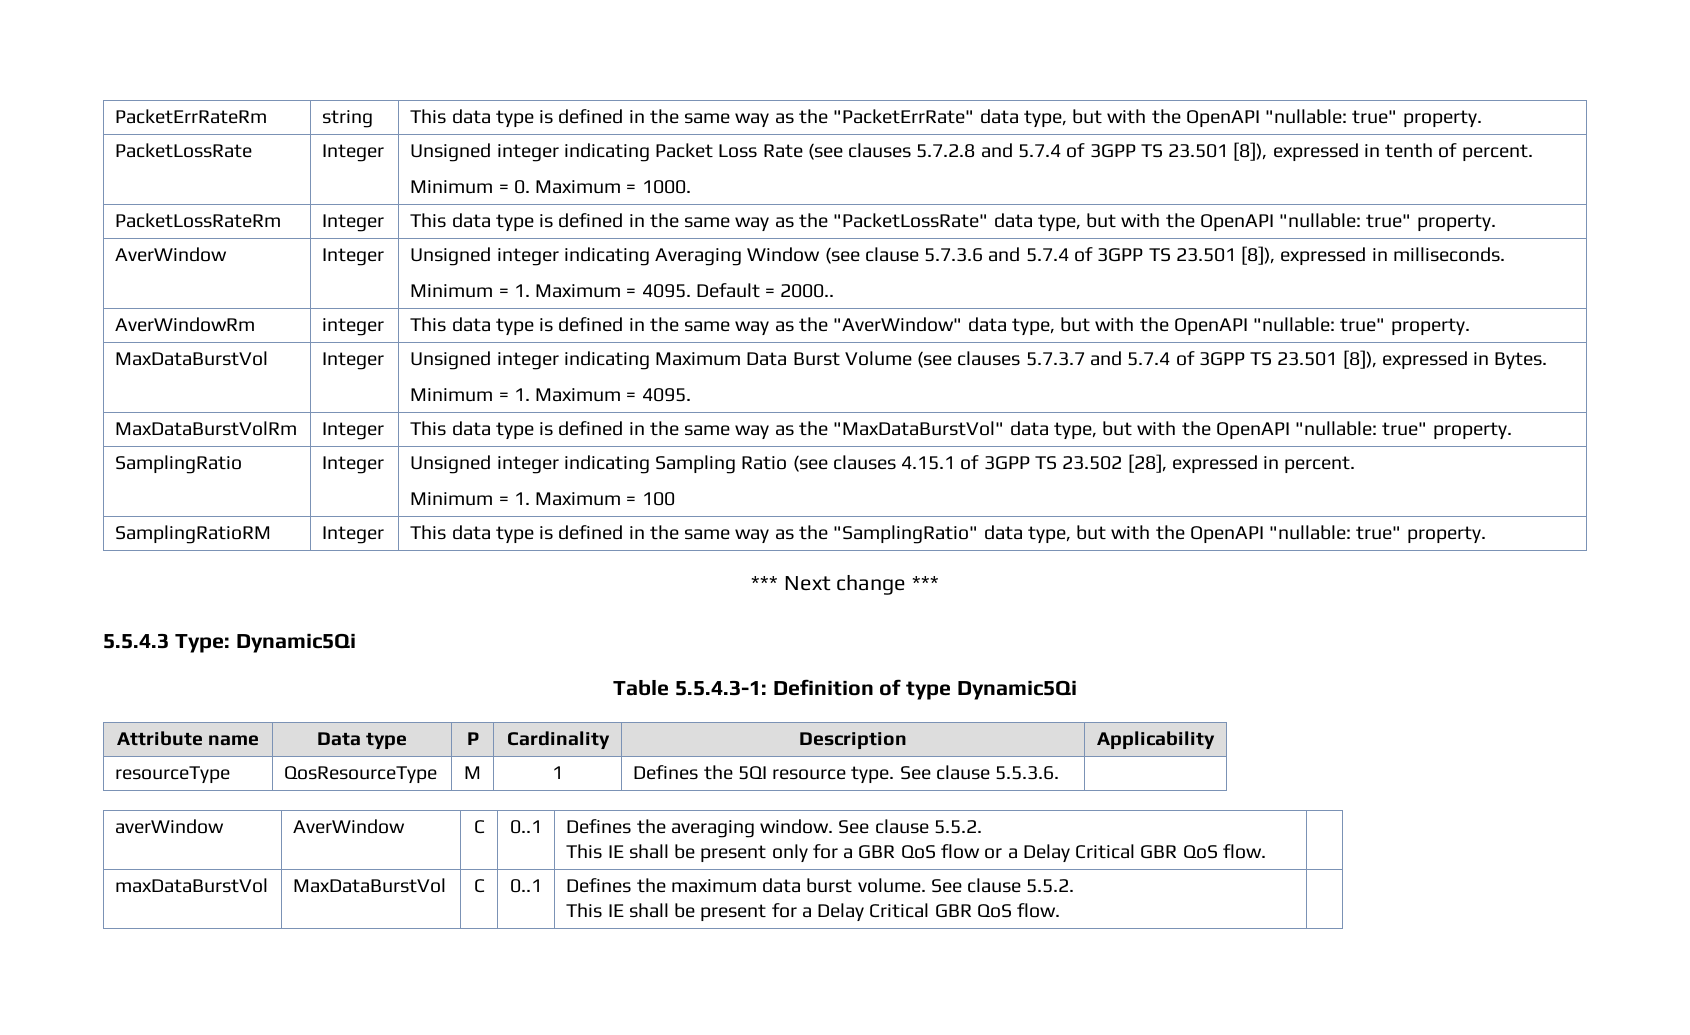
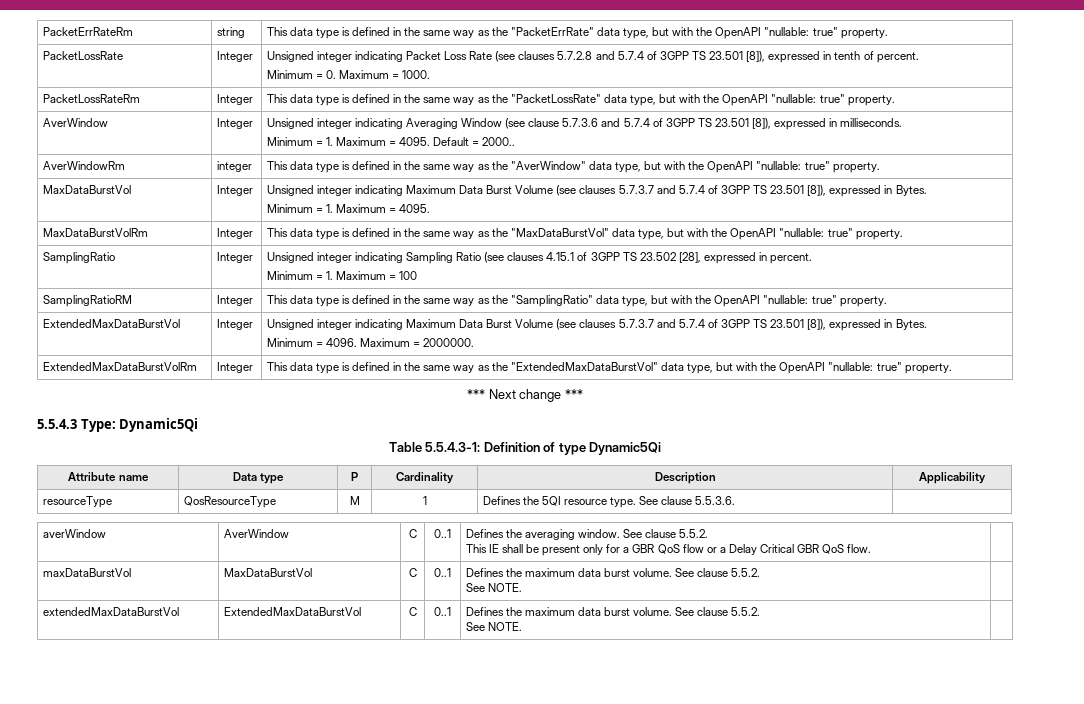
+ ExtendedMaxDataBurstVol | Integer | Unsigned integer indicating Maximum Data Burst Volume (see clauses 5.7.3.7 and 5.7.4 of 3GPP TS 23.501 [8]), expressed in Bytes.
+ Minimum = 4096. Maximum = 2000000.
+ ExtendedMaxDataBurstVolRm | Integer | This data type is defined in the same way as the "ExtendedMaxDataBurstVol" data type, but with the OpenAPI "nullable: true" property.
  maxDataBurstVol | MaxDataBurstVol | C | 0..1 | Defines the maximum data burst volume. See clause 5.5.2.
- This IE shall be present for a Delay Critical GBR QoS flow. |
+ See NOTE. |
+ extendedMaxDataBurstVol | ExtendedMaxDataBurstVol | C | 0..1 | Defines the maximum data burst volume. See clause 5.5.2.
+ See NOTE. |

